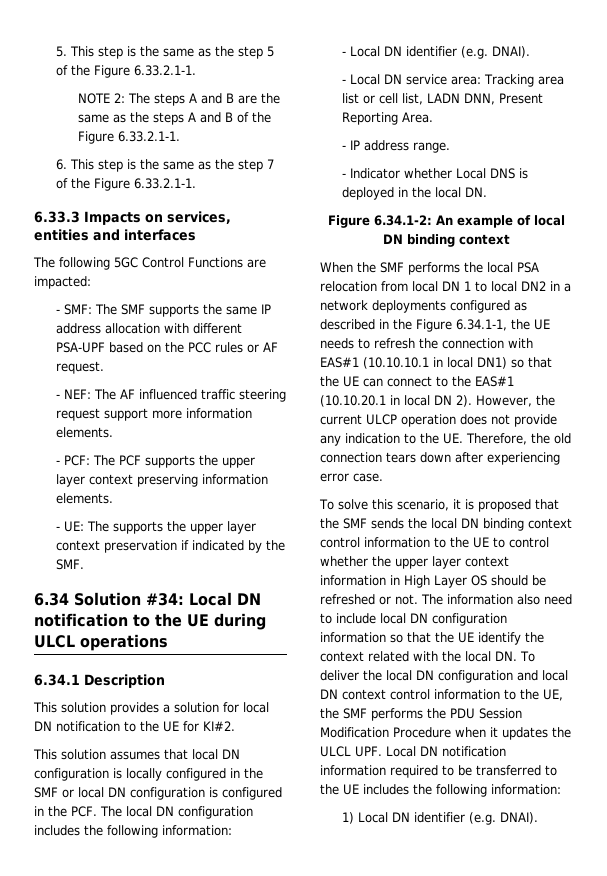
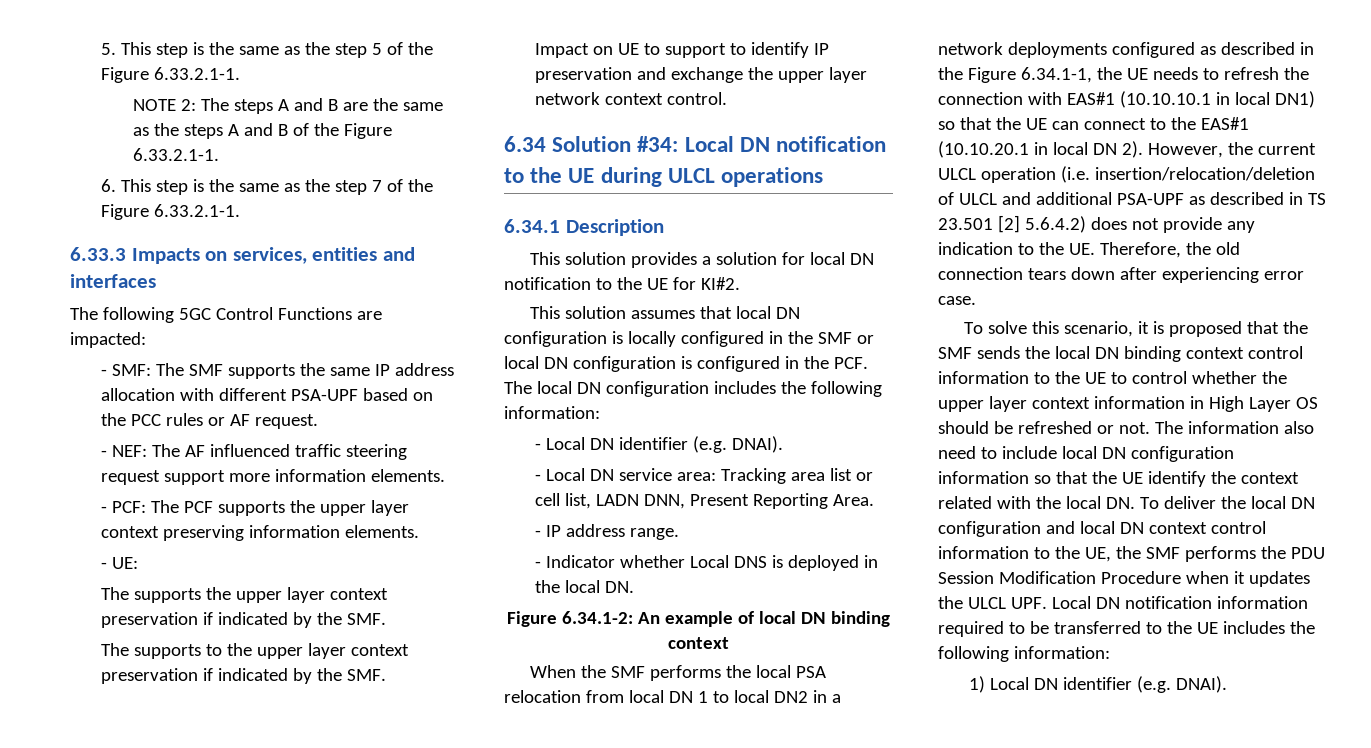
- - UE: The supports the upper layer context preservation if indicated by the SMF.
+ - UE:
+ The supports the upper layer context preservation if indicated by the SMF.
+ The supports to the upper layer context preservation if indicated by the SMF.
+ Impact on UE to support to identify IP preservation and exchange the upper layer network context control.
- However, the current ULCP operation does not provide any indication to the UE. Therefore, the old connection tears down after experiencing error case.
+ However, the current ULCL operation (i.e. insertion/relocation/deletion of ULCL and additional PSA-UPF as described in TS 23.501 [2] 5.6.4.2) does not provide any indication to the UE. Therefore, the old connection tears down after experiencing error case.

